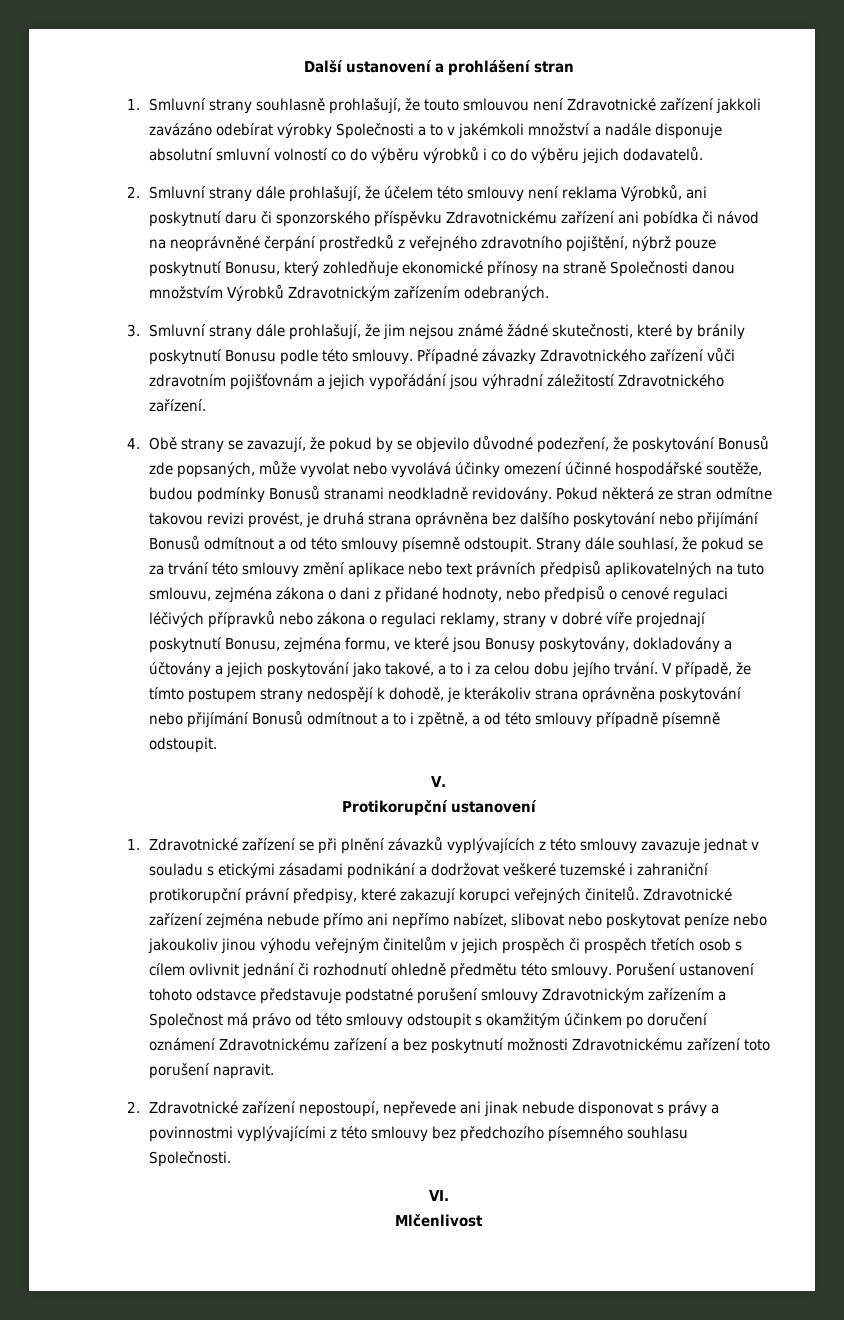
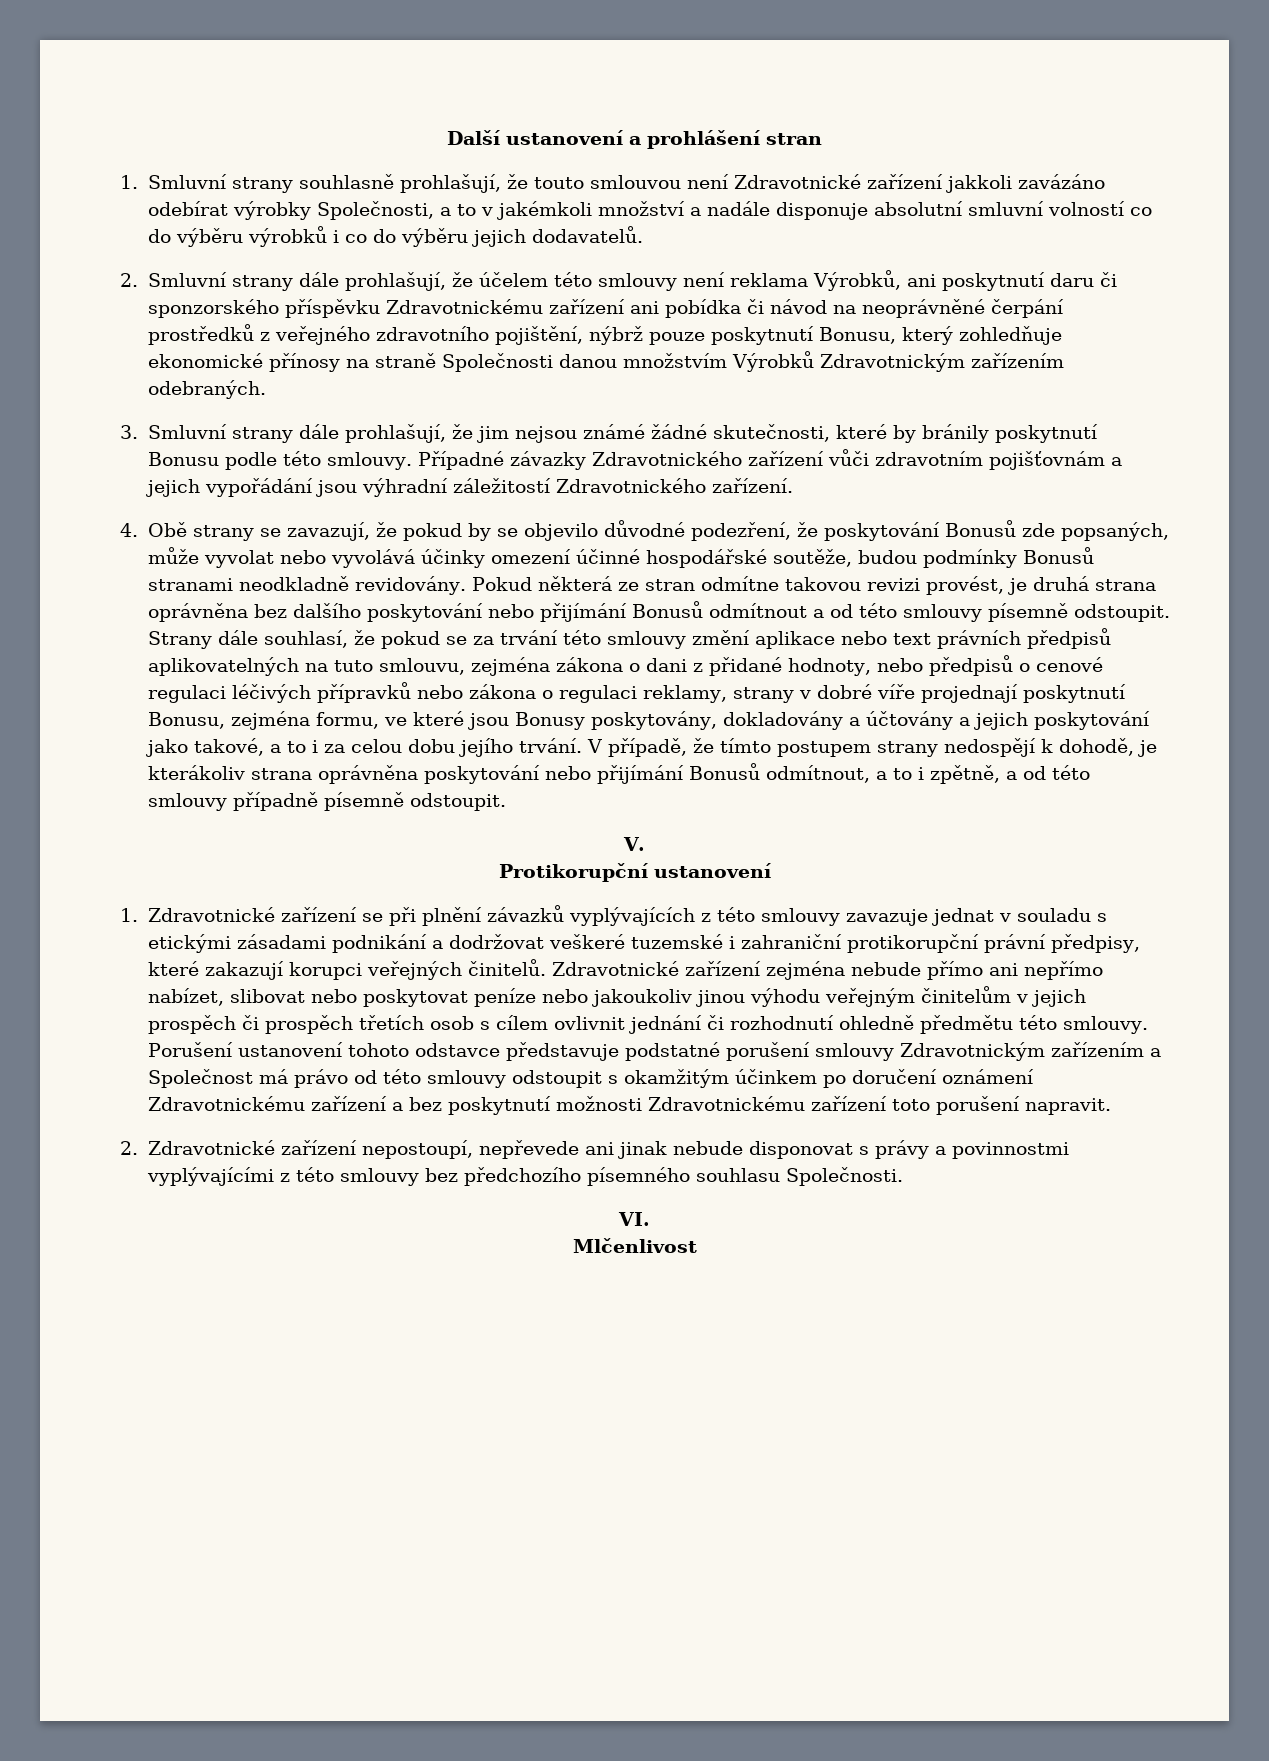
- 1. Smluvní strany souhlasně prohlašují, že touto smlouvou není Zdravotnické zařízení jakkoli zavázáno odebírat výrobky Společnosti a to v jakémkoli množství a nadále disponuje absolutní smluvní volností co do výběru výrobků i co do výběru jejich dodavatelů.
+ 1. Smluvní strany souhlasně prohlašují, že touto smlouvou není Zdravotnické zařízení jakkoli zavázáno odebírat výrobky Společnosti, a to v jakémkoli množství a nadále disponuje absolutní smluvní volností co do výběru výrobků i co do výběru jejich dodavatelů.
- V případě, že tímto postupem strany nedospějí k dohodě, je kterákoliv strana oprávněna poskytování nebo přijímání Bonusů odmítnout a to i zpětně, a od této smlouvy případně písemně odstoupit.
+ V případě, že tímto postupem strany nedospějí k dohodě, je kterákoliv strana oprávněna poskytování nebo přijímání Bonusů odmítnout, a to i zpětně, a od této smlouvy případně písemně odstoupit.

